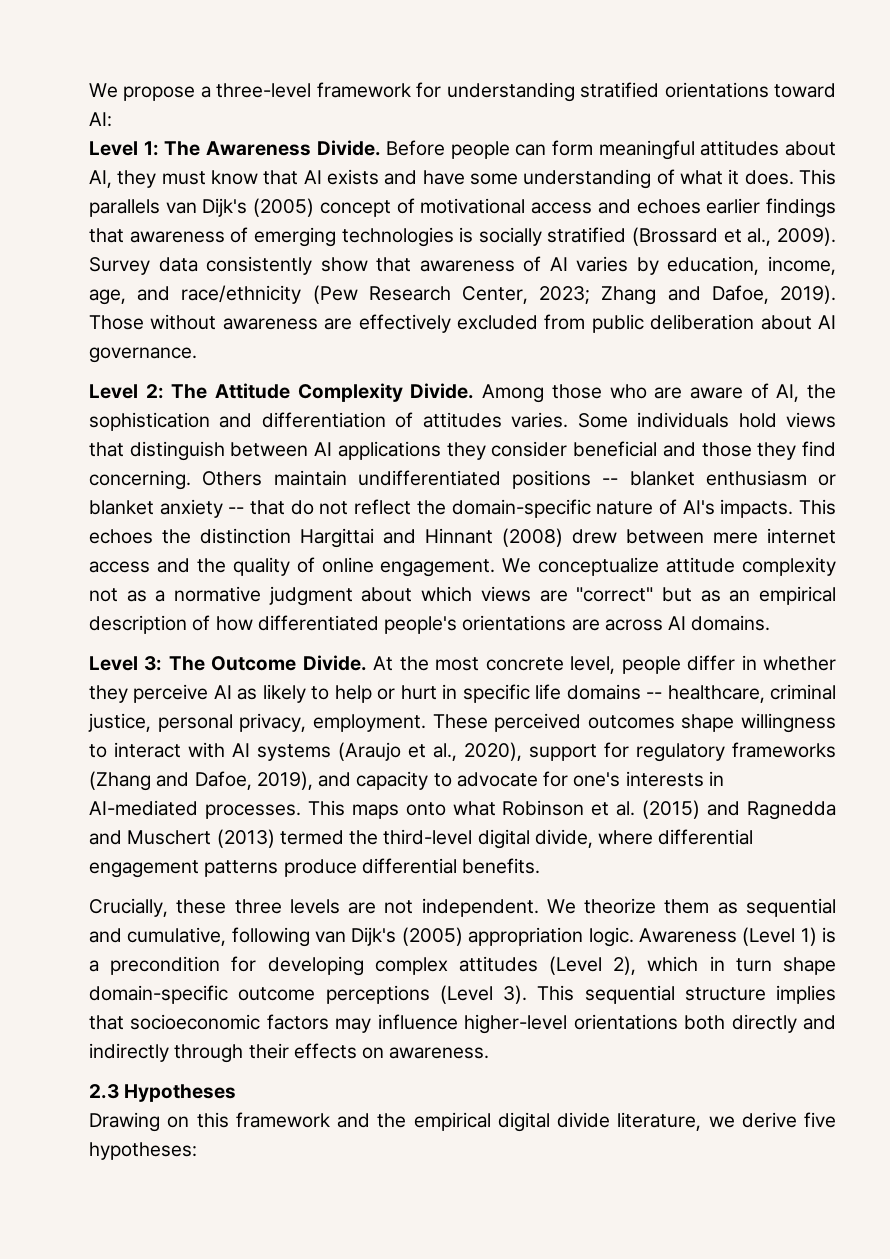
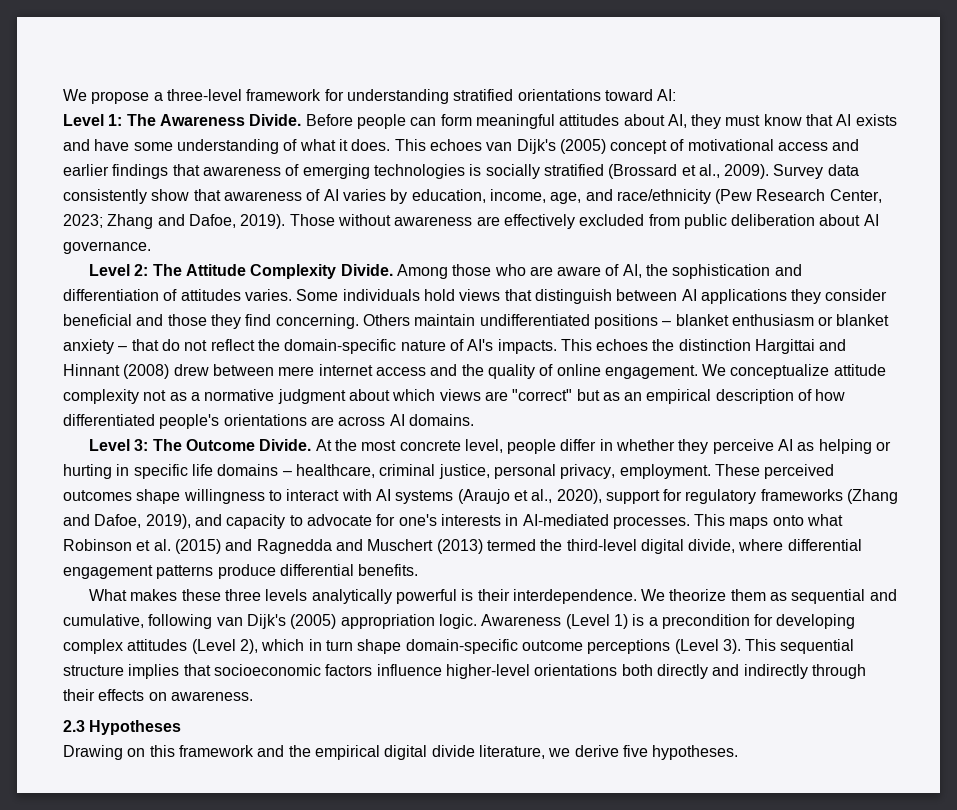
- This parallels van Dijk's (2005) concept of motivational access and echoes earlier findings that awareness of emerging technologies is socially stratified (Brossard et al., 2009).
+ This echoes van Dijk's (2005) concept of motivational access and earlier findings that awareness of emerging technologies is socially stratified (Brossard et al., 2009).
- Others maintain undifferentiated positions -- blanket enthusiasm or blanket anxiety -- that do not reflect the domain-specific nature of AI's impacts.
+ Others maintain undifferentiated positions – blanket enthusiasm or blanket anxiety – that do not reflect the domain-specific nature of AI's impacts.
- At the most concrete level, people differ in whether they perceive AI as likely to help or hurt in specific life domains -- healthcare, criminal justice, personal privacy, employment.
+ At the most concrete level, people differ in whether they perceive AI as helping or hurting in specific life domains – healthcare, criminal justice, personal privacy, employment.
- Crucially, these three levels are not independent.
+ What makes these three levels analytically powerful is their interdependence.
- This sequential structure implies that socioeconomic factors may influence higher-level orientations both directly and indirectly through their effects on awareness.
+ This sequential structure implies that socioeconomic factors influence higher-level orientations both directly and indirectly through their effects on awareness.
- Drawing on this framework and the empirical digital divide literature, we derive five hypotheses:
+ Drawing on this framework and the empirical digital divide literature, we derive five hypotheses.

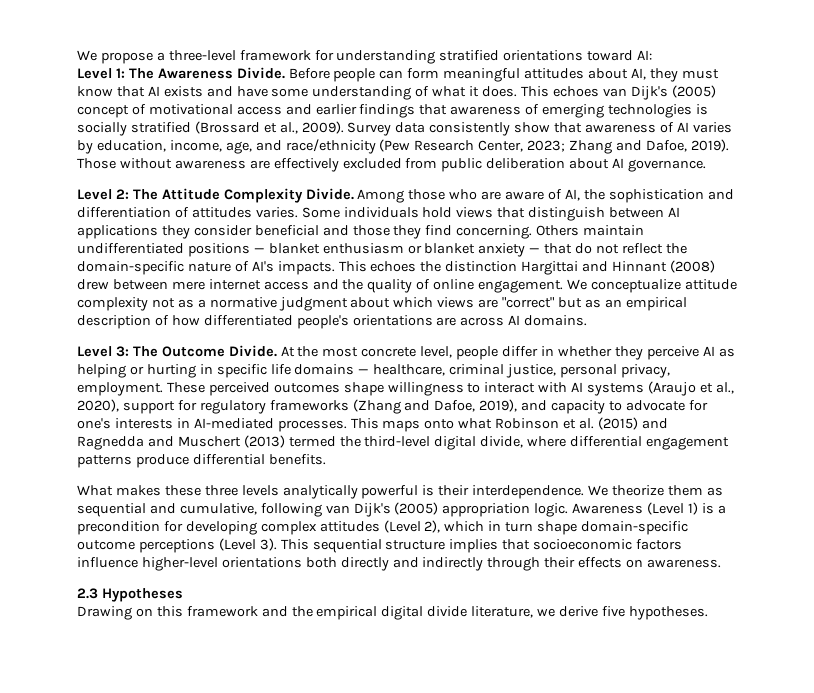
- Others maintain undifferentiated positions – blanket enthusiasm or blanket anxiety – that do not reflect the domain-specific nature of AI's impacts.
+ Others maintain undifferentiated positions — blanket enthusiasm or blanket anxiety — that do not reflect the domain-specific nature of AI's impacts.
- At the most concrete level, people differ in whether they perceive AI as helping or hurting in specific life domains – healthcare, criminal justice, personal privacy, employment.
+ At the most concrete level, people differ in whether they perceive AI as helping or hurting in specific life domains — healthcare, criminal justice, personal privacy, employment.

